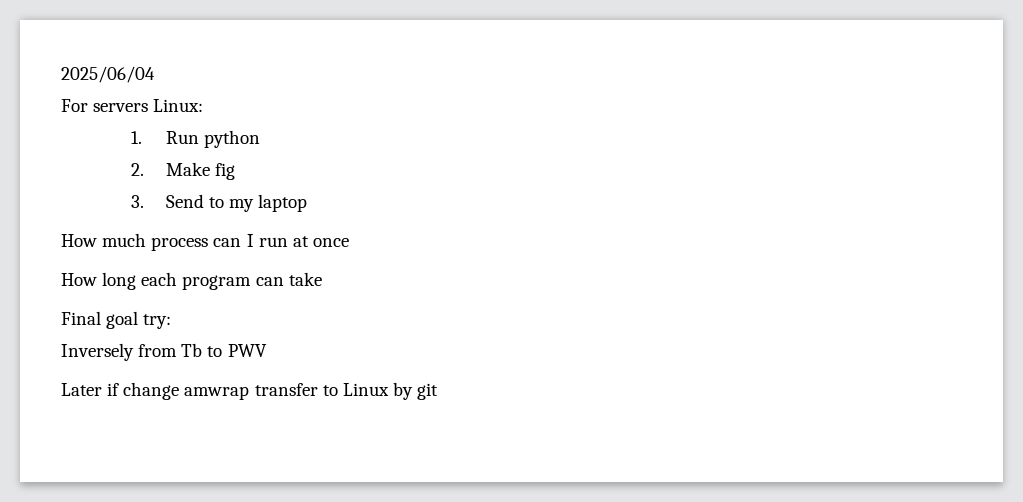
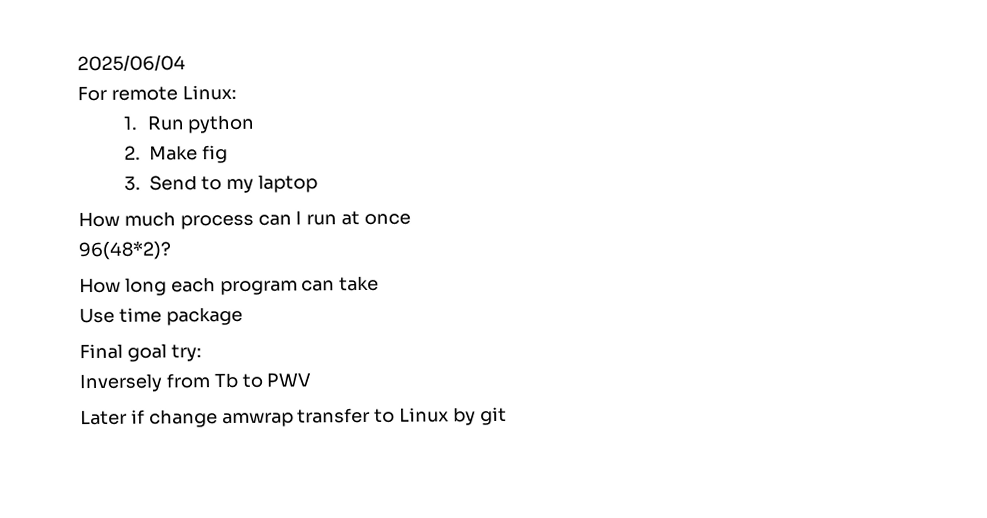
- For servers Linux:
+ For remote Linux:
+ 96(48*2)?
+ Use time package

